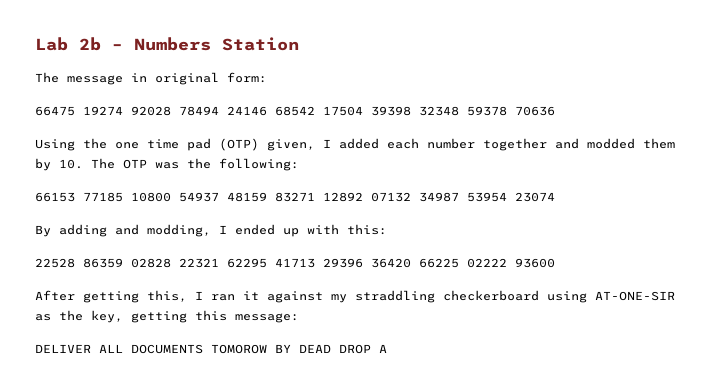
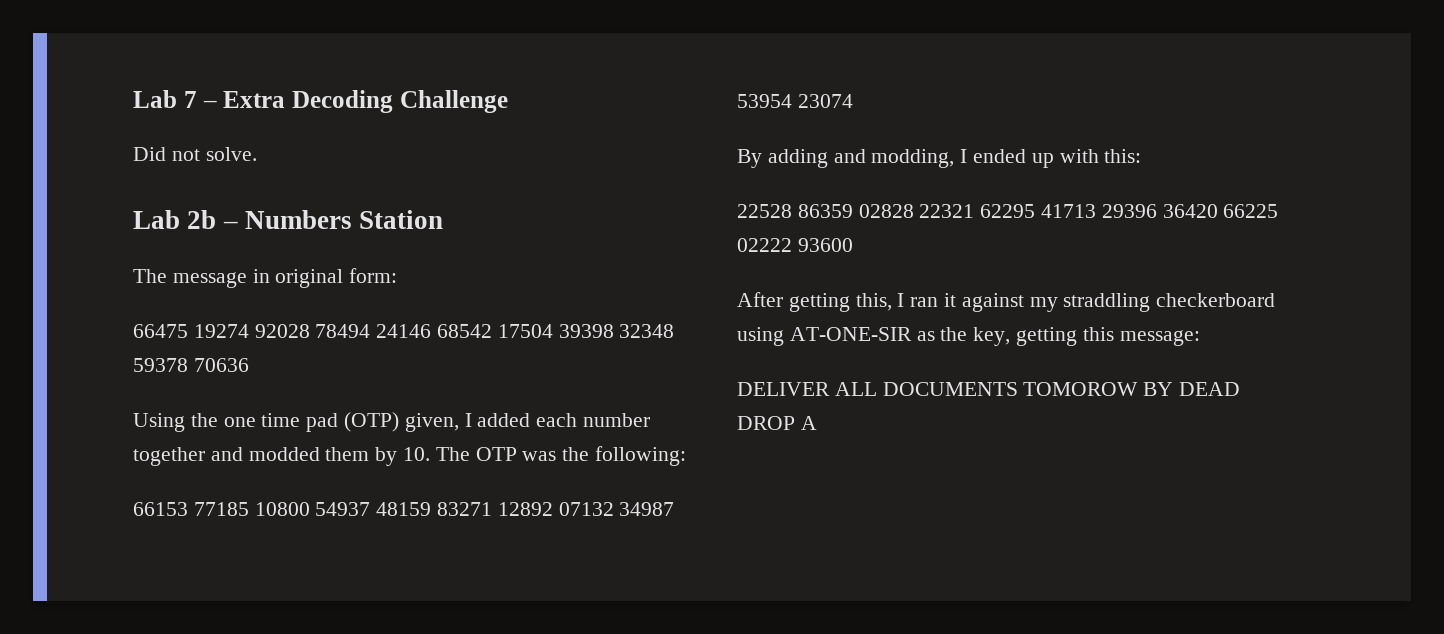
+ Lab 7 – Extra Decoding Challenge
+ Did not solve.

